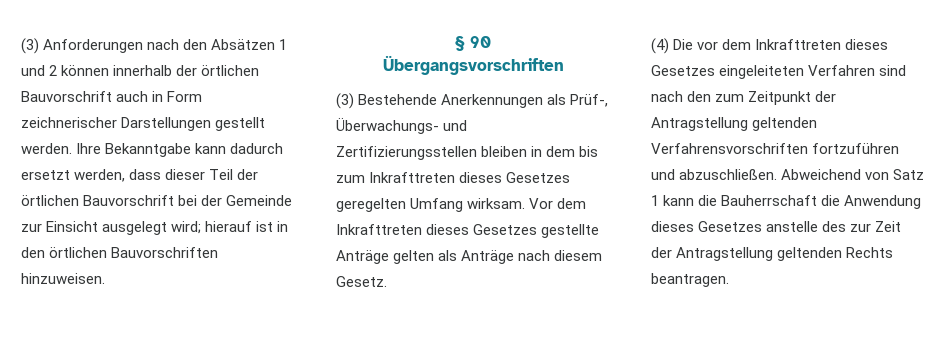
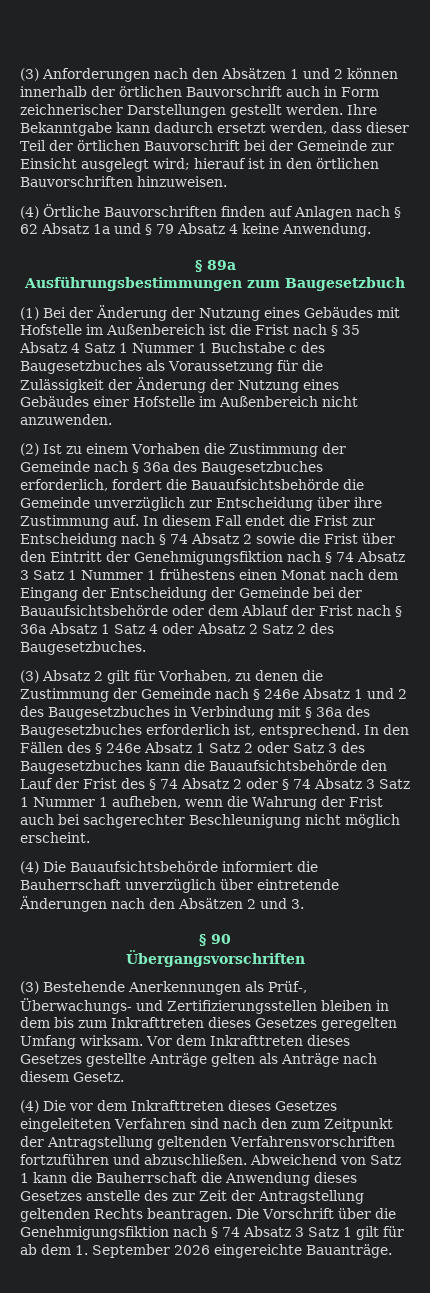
+ (4) Örtliche Bauvorschriften finden auf Anlagen nach § 62 Absatz 1a und § 79 Absatz 4 keine Anwendung.
+ § 89a
+ Ausführungsbestimmungen zum Baugesetzbuch
+ (1) Bei der Änderung der Nutzung eines Gebäudes mit Hofstelle im Außenbereich ist die Frist nach § 35 Absatz 4 Satz 1 Nummer 1 Buchstabe c des Baugesetzbuches als Voraussetzung für die Zulässigkeit der Änderung der Nutzung eines Gebäudes einer Hofstelle im Außenbereich nicht anzuwenden.
+ (2) Ist zu einem Vorhaben die Zustimmung der Gemeinde nach § 36a des Baugesetzbuches erforderlich, fordert die Bauaufsichtsbehörde die Gemeinde unverzüglich zur Entscheidung über ihre Zustimmung auf. In diesem Fall endet die Frist zur Entscheidung nach § 74 Absatz 2 sowie die Frist über den Eintritt der Genehmigungsfiktion nach § 74 Absatz 3 Satz 1 Nummer 1 frühestens einen Monat nach dem Eingang der Entscheidung der Gemeinde bei der Bauaufsichtsbehörde oder dem Ablauf der Frist nach § 36a Absatz 1 Satz 4 oder Absatz 2 Satz 2 des Baugesetzbuches.
+ (3) Absatz 2 gilt für Vorhaben, zu denen die Zustimmung der Gemeinde nach § 246e Absatz 1 und 2 des Baugesetzbuches in Verbindung mit § 36a des Baugesetzbuches erforderlich ist, entsprechend. In den Fällen des § 246e Absatz 1 Satz 2 oder Satz 3 des Baugesetzbuches kann die Bauaufsichtsbehörde den Lauf der Frist des § 74 Absatz 2 oder § 74 Absatz 3 Satz 1 Nummer 1 aufheben, wenn die Wahrung der Frist auch bei sachgerechter Beschleunigung nicht möglich erscheint.
+ (4) Die Bauaufsichtsbehörde informiert die Bauherrschaft unverzüglich über eintretende Änderungen nach den Absätzen 2 und 3.
+ Die Vorschrift über die Genehmigungsfiktion nach § 74 Absatz 3 Satz 1 gilt für ab dem 1. September 2026 eingereichte Bauanträge.

